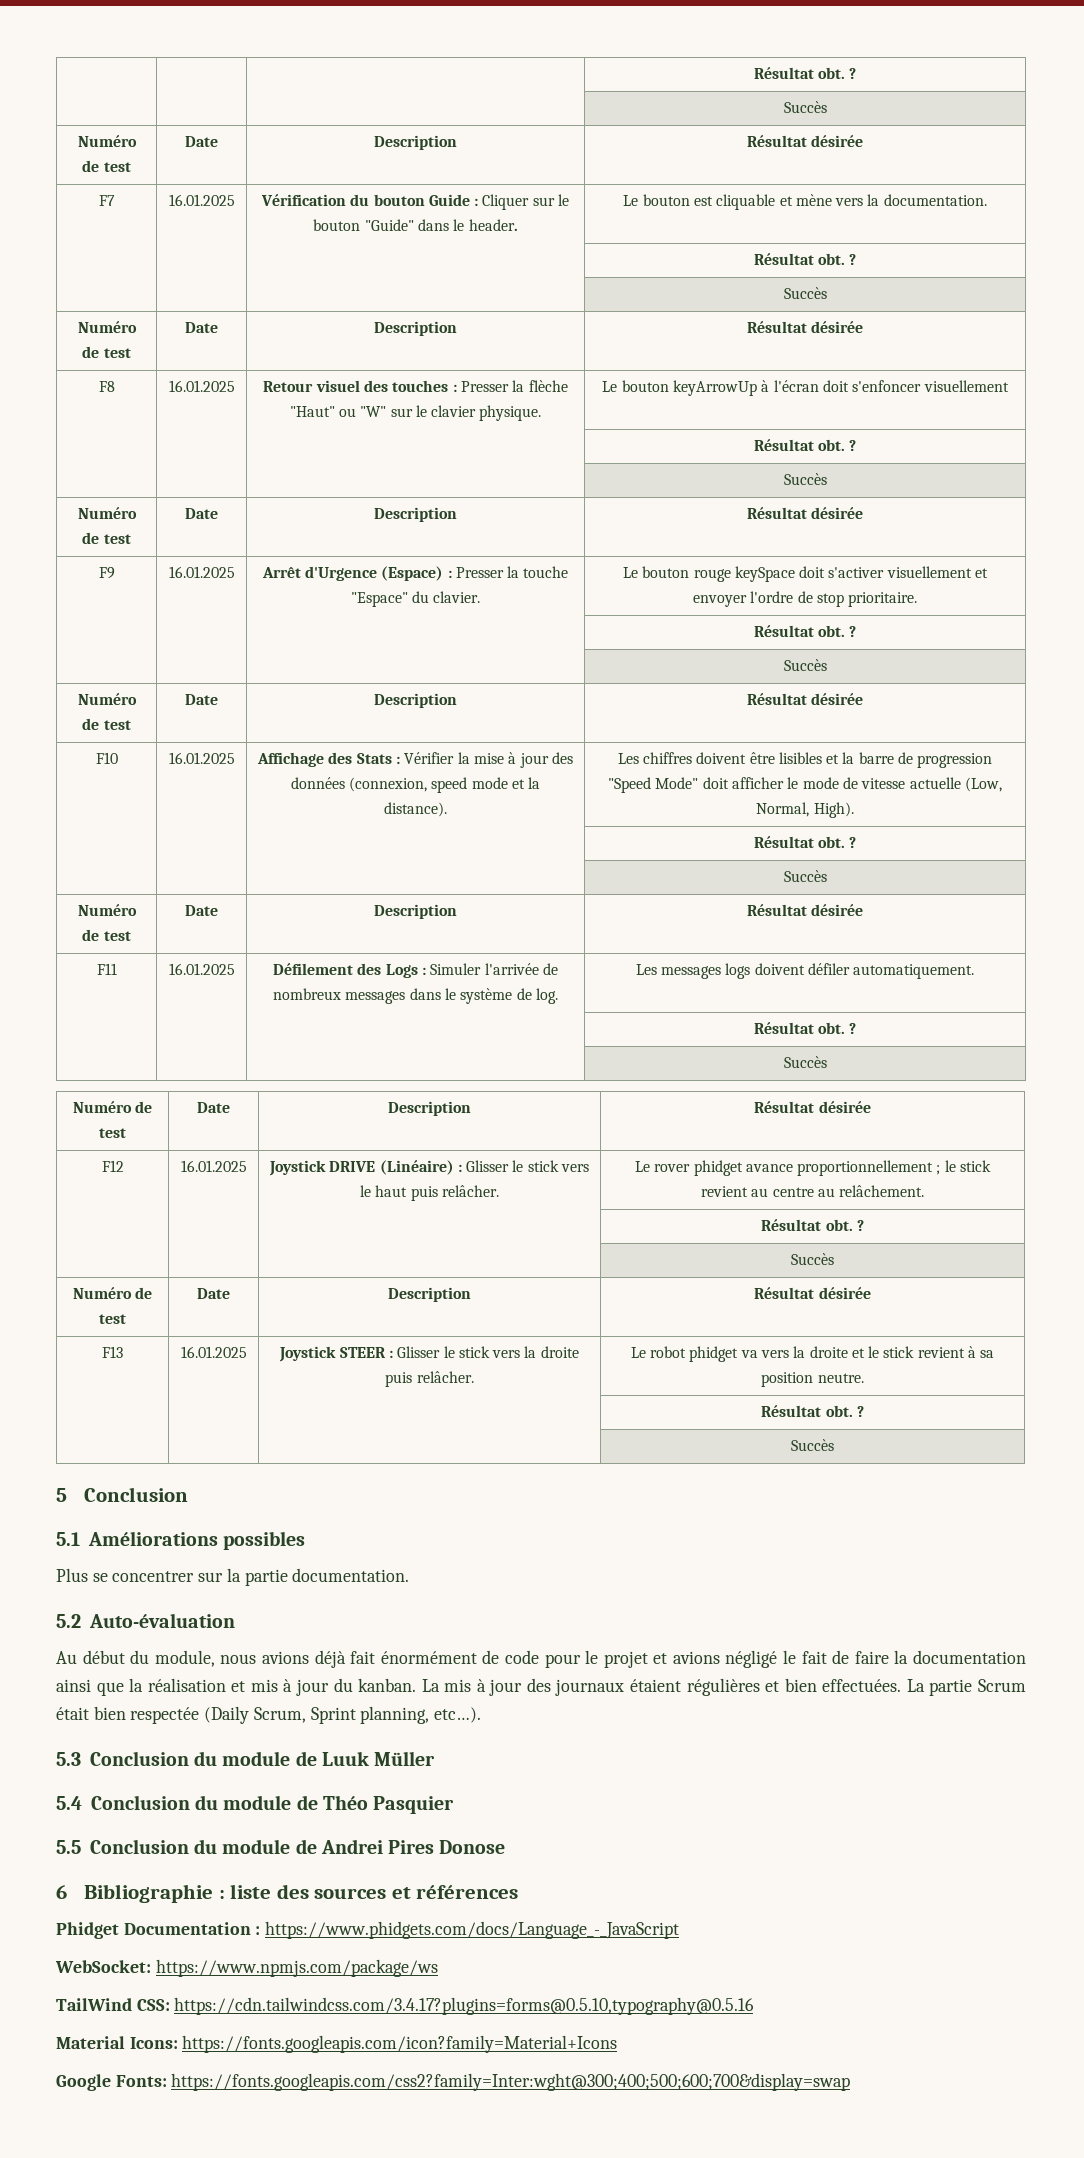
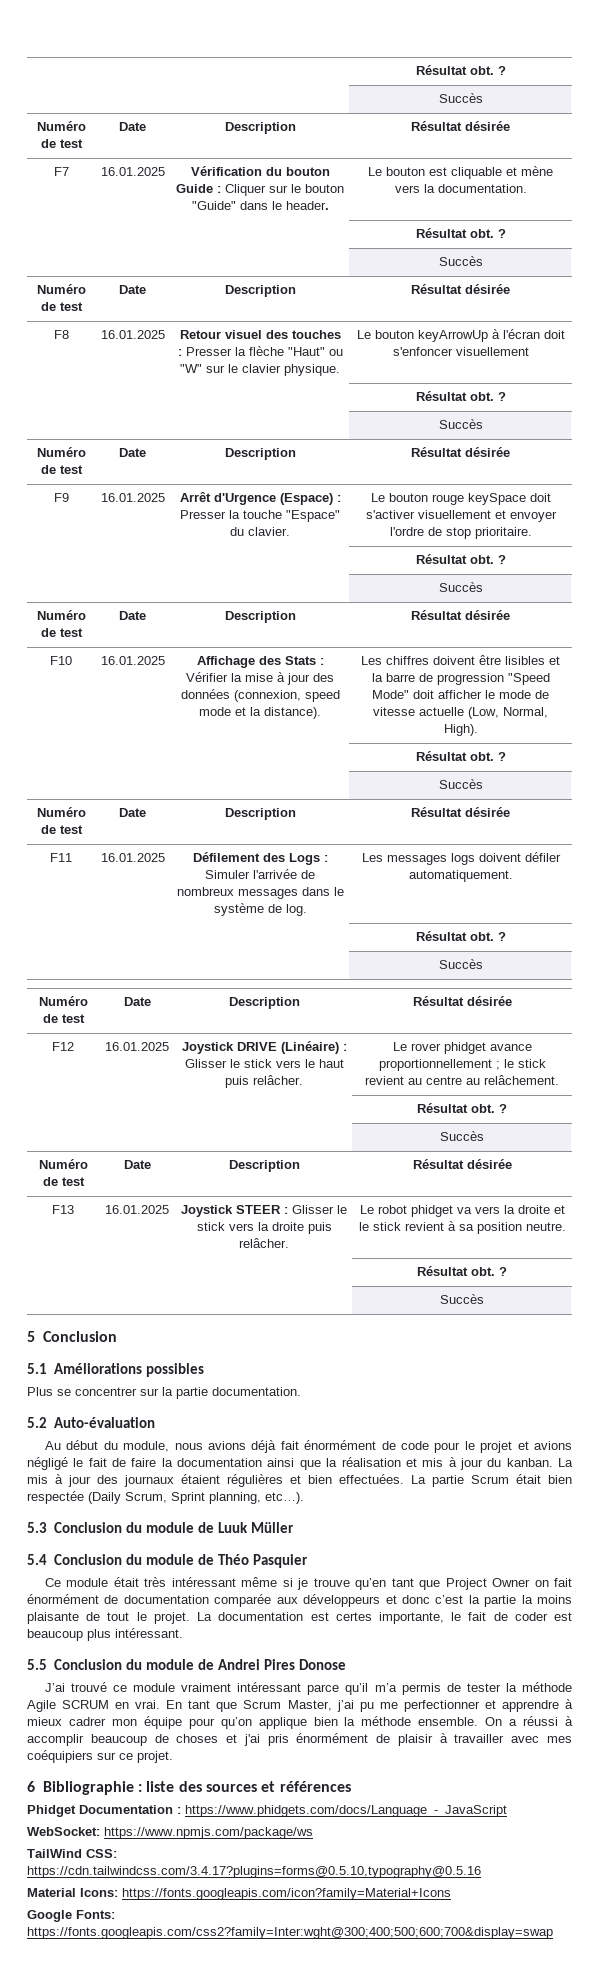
+ Ce module était très intéressant même si je trouve qu’en tant que Project Owner on fait énormément de documentation comparée aux développeurs et donc c’est la partie la moins plaisante de tout le projet. La documentation est certes importante, le fait de coder est beaucoup plus intéressant.
+ J’ai trouvé ce module vraiment intéressant parce qu’il m’a permis de tester la méthode Agile SCRUM en vrai. En tant que Scrum Master, j’ai pu me perfectionner et apprendre à mieux cadrer mon équipe pour qu’on applique bien la méthode ensemble. On a réussi à accomplir beaucoup de choses et j'ai pris énormément de plaisir à travailler avec mes coéquipiers sur ce projet.

